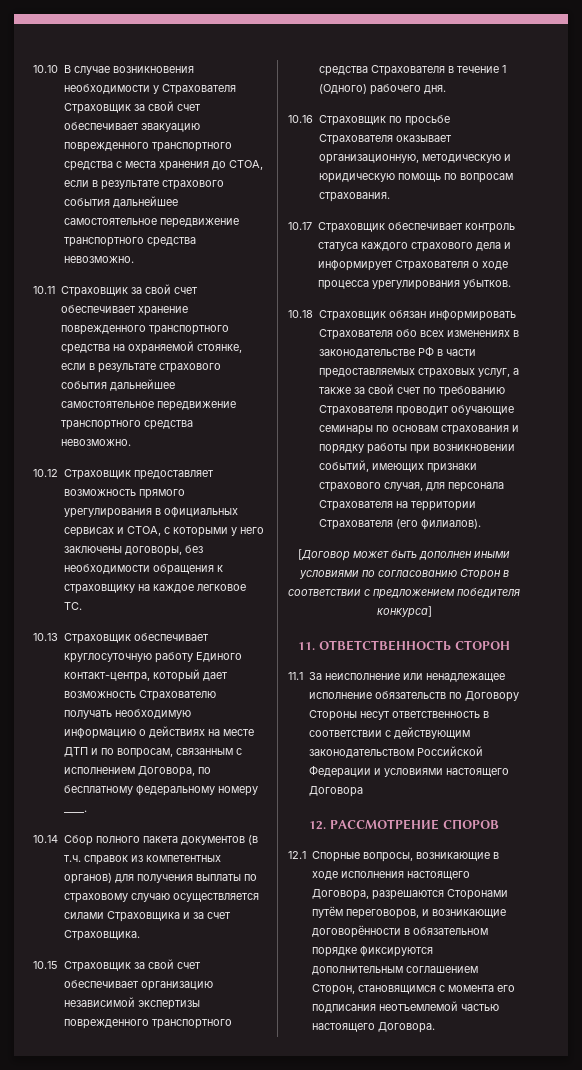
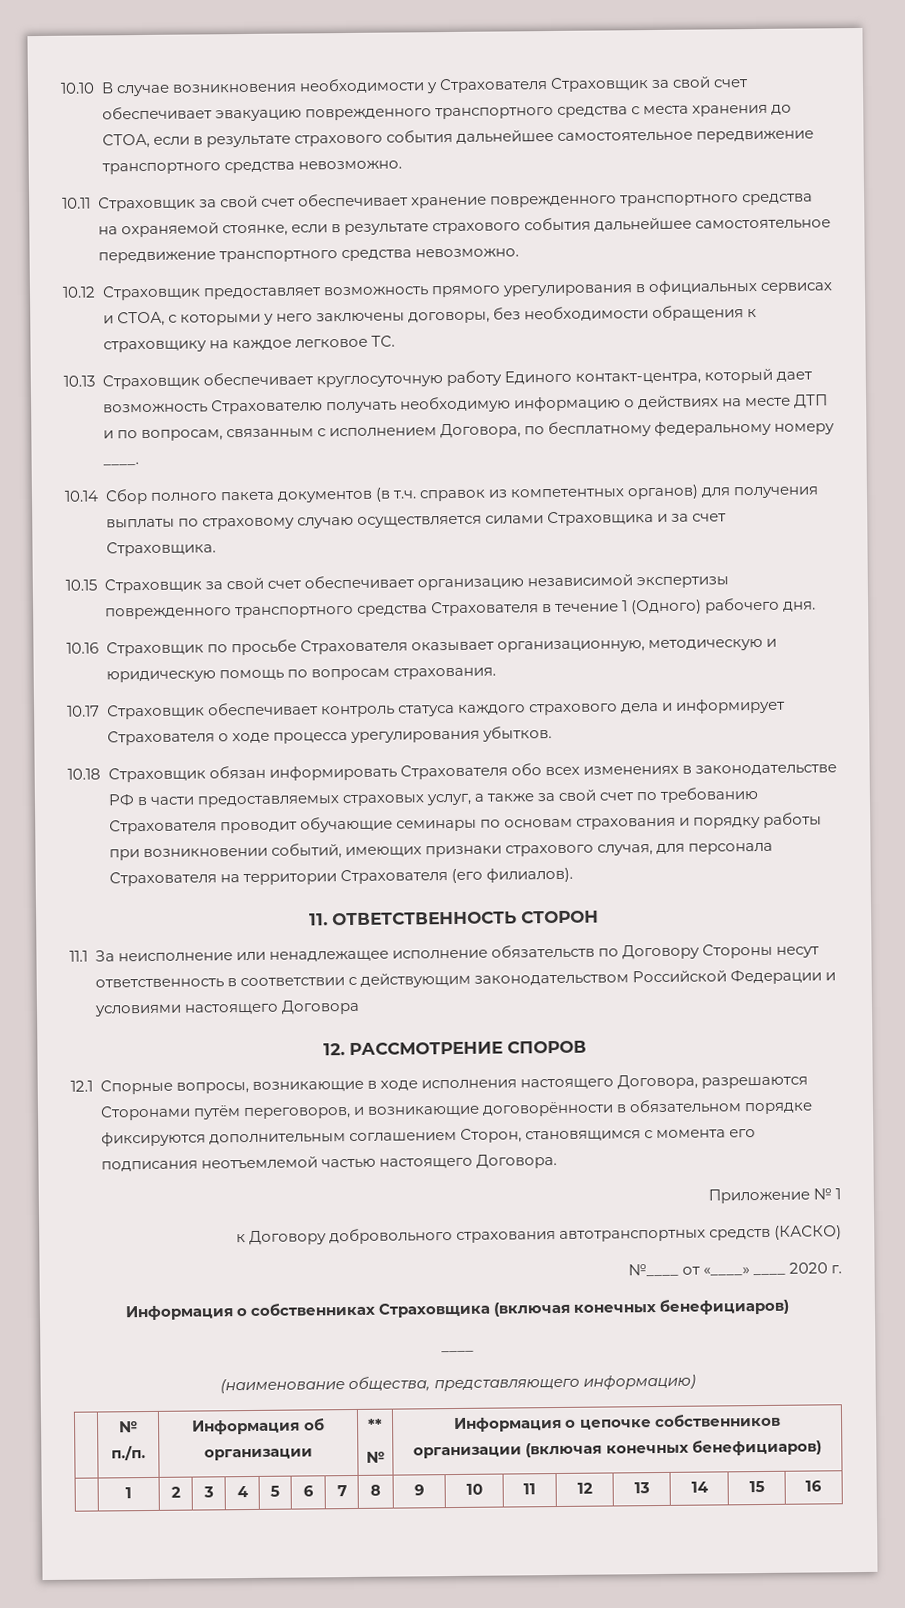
- [Договор может быть дополнен иными условиями по согласованию Сторон в соответствии с предложением победителя конкурса]
+ Приложение № 1
+ к Договору добровольного страхования автотранспортных средств (КАСКО)
+ №____ от «____» ____ 2020 г.
+ Информация о собственниках Страховщика (включая конечных бенефициаров)
+ ____
+ (наименование общества, представляющего информацию)
+ | № п./п. | Информация об организации | **
+ № | Информация о цепочке собственников организации (включая конечных бенефициаров)
+ | 1 | 2 | 3 | 4 | 5 | 6 | 7 | 8 | 9 | 10 | 11 | 12 | 13 | 14 | 15 | 16

